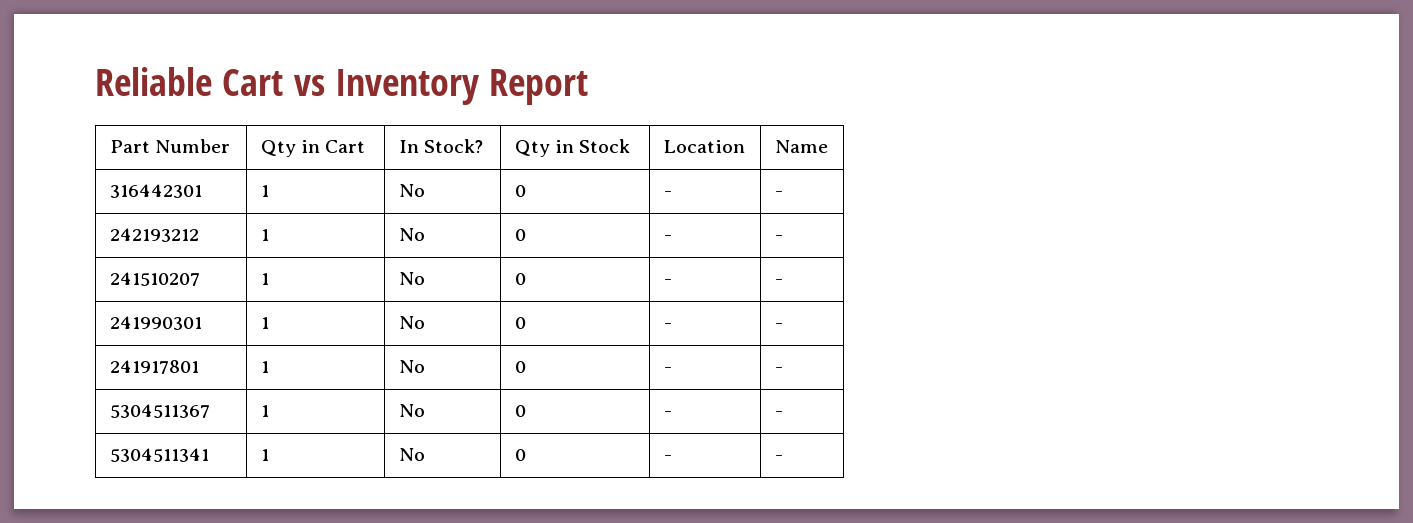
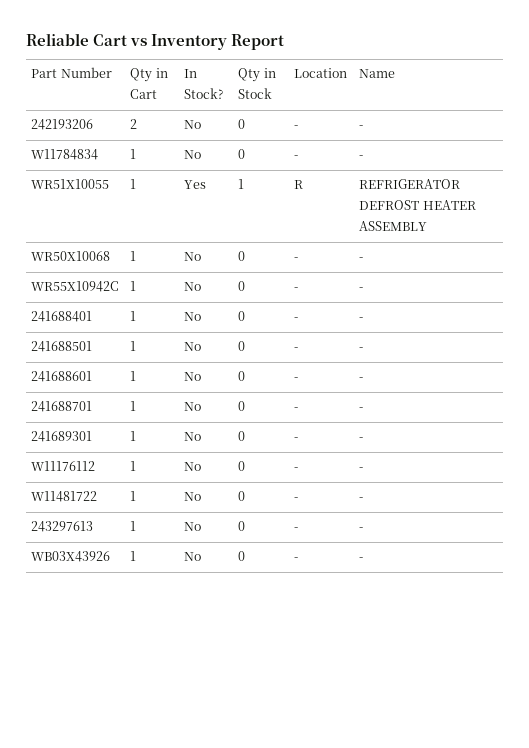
- 316442301 | 1 | No | 0 | - | -
- 242193212 | 1 | No | 0 | - | -
- 241510207 | 1 | No | 0 | - | -
- 241990301 | 1 | No | 0 | - | -
- 241917801 | 1 | No | 0 | - | -
- 5304511367 | 1 | No | 0 | - | -
- 5304511341 | 1 | No | 0 | - | -
+ 242193206 | 2 | No | 0 | - | -
+ W11784834 | 1 | No | 0 | - | -
+ WR51X10055 | 1 | Yes | 1 | R | REFRIGERATOR DEFROST HEATER ASSEMBLY
+ WR50X10068 | 1 | No | 0 | - | -
+ WR55X10942C | 1 | No | 0 | - | -
+ 241688401 | 1 | No | 0 | - | -
+ 241688501 | 1 | No | 0 | - | -
+ 241688601 | 1 | No | 0 | - | -
+ 241688701 | 1 | No | 0 | - | -
+ 241689301 | 1 | No | 0 | - | -
+ W11176112 | 1 | No | 0 | - | -
+ W11481722 | 1 | No | 0 | - | -
+ 243297613 | 1 | No | 0 | - | -
+ WB03X43926 | 1 | No | 0 | - | -

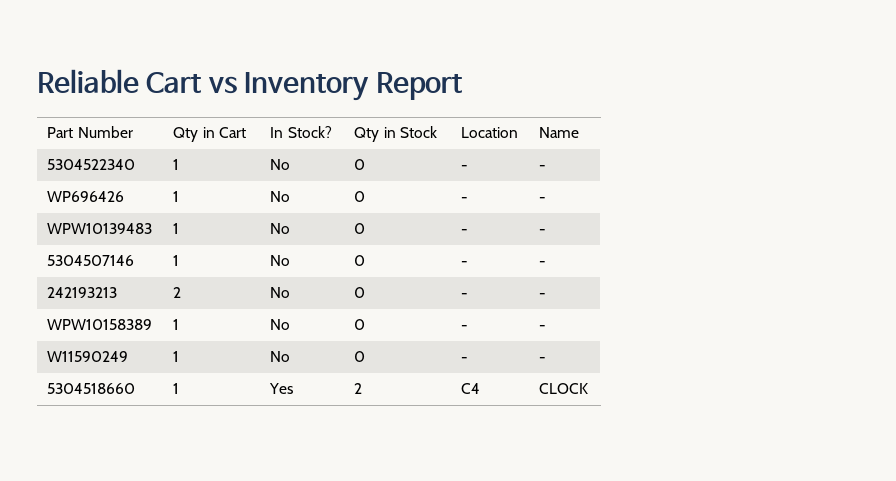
- 242193206 | 2 | No | 0 | - | -
+ 5304522340 | 1 | No | 0 | - | -
+ WP696426 | 1 | No | 0 | - | -
+ WPW10139483 | 1 | No | 0 | - | -
+ 5304507146 | 1 | No | 0 | - | -
+ 242193213 | 2 | No | 0 | - | -
- W11784834 | 1 | No | 0 | - | -
- WR51X10055 | 1 | Yes | 1 | R | REFRIGERATOR DEFROST HEATER ASSEMBLY
- WR50X10068 | 1 | No | 0 | - | -
- WR55X10942C | 1 | No | 0 | - | -
- 241688401 | 1 | No | 0 | - | -
- 241688501 | 1 | No | 0 | - | -
- 241688601 | 1 | No | 0 | - | -
- 241688701 | 1 | No | 0 | - | -
- 241689301 | 1 | No | 0 | - | -
- W11176112 | 1 | No | 0 | - | -
- W11481722 | 1 | No | 0 | - | -
- 243297613 | 1 | No | 0 | - | -
- WB03X43926 | 1 | No | 0 | - | -
+ WPW10158389 | 1 | No | 0 | - | -
+ W11590249 | 1 | No | 0 | - | -
+ 5304518660 | 1 | Yes | 2 | C4 | CLOCK

